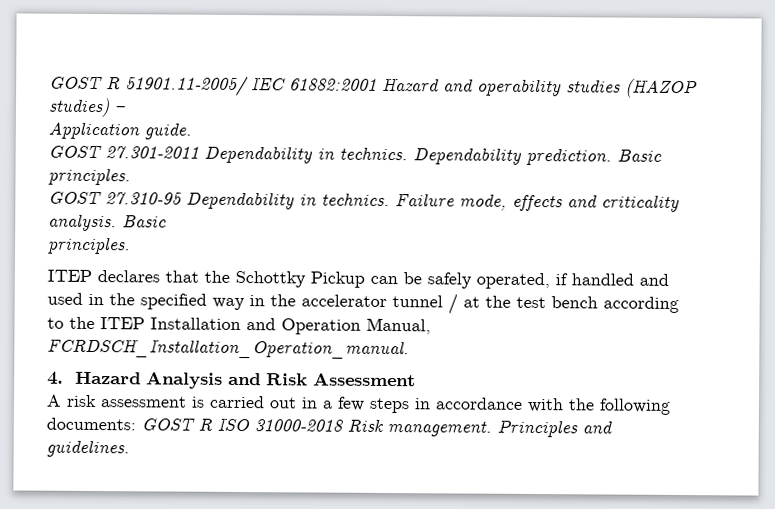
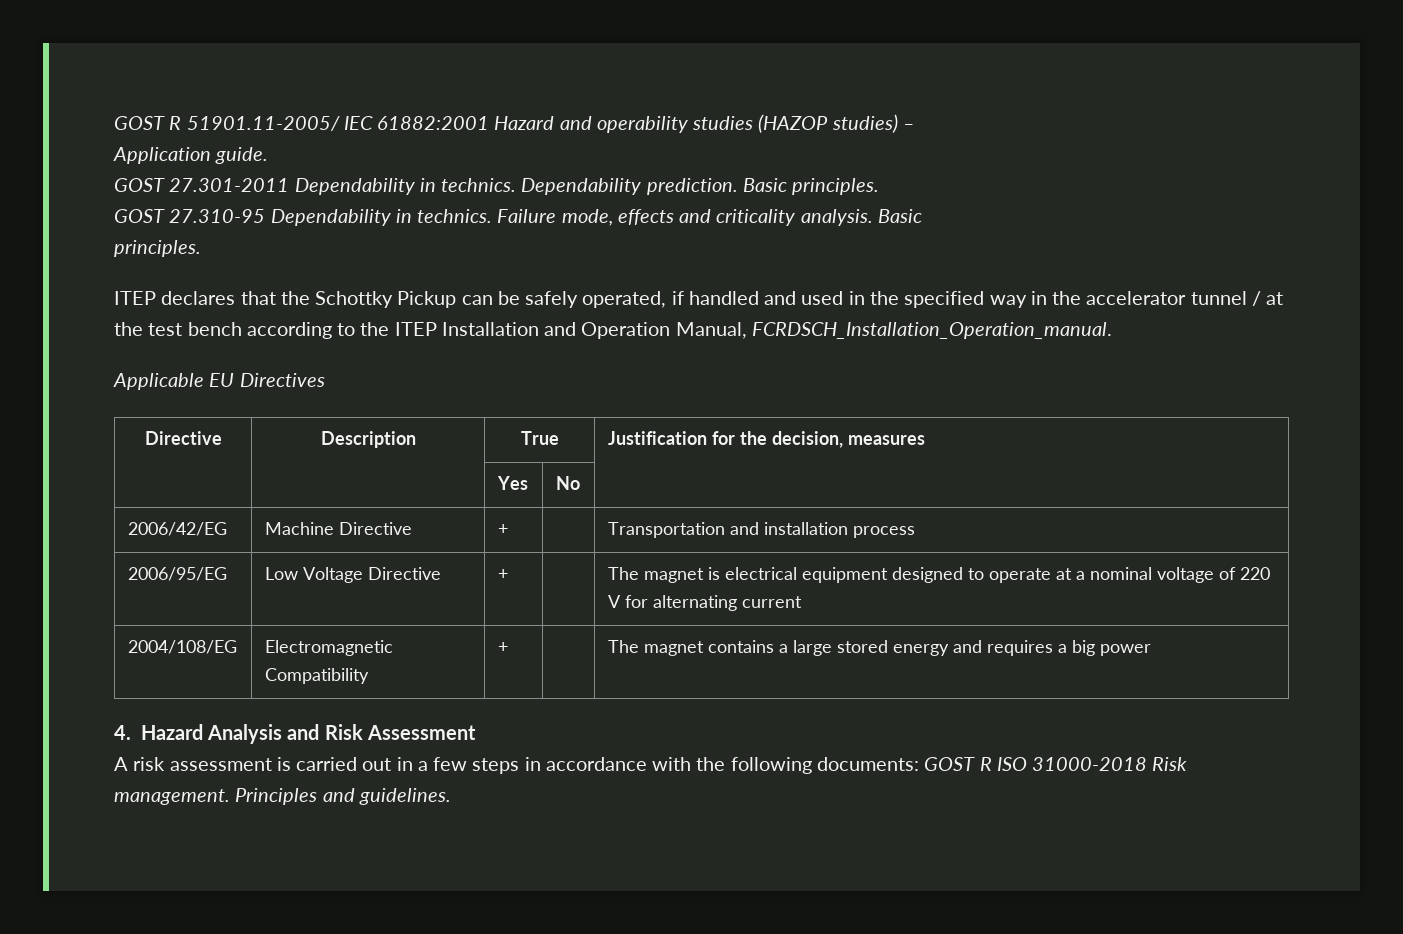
+ Applicable EU Directives
+ Directive | Description | True | Justification for the decision, measures
+ | | Yes | No |
+ 2006/42/EG | Machine Directive | + | | Transportation and installation process
+ 2006/95/EG | Low Voltage Directive | + | | The magnet is electrical equipment designed to operate at a nominal voltage of 220 V for alternating current
+ 2004/108/EG | Electromagnetic Compatibility | + | | The magnet contains a large stored energy and requires a big power

